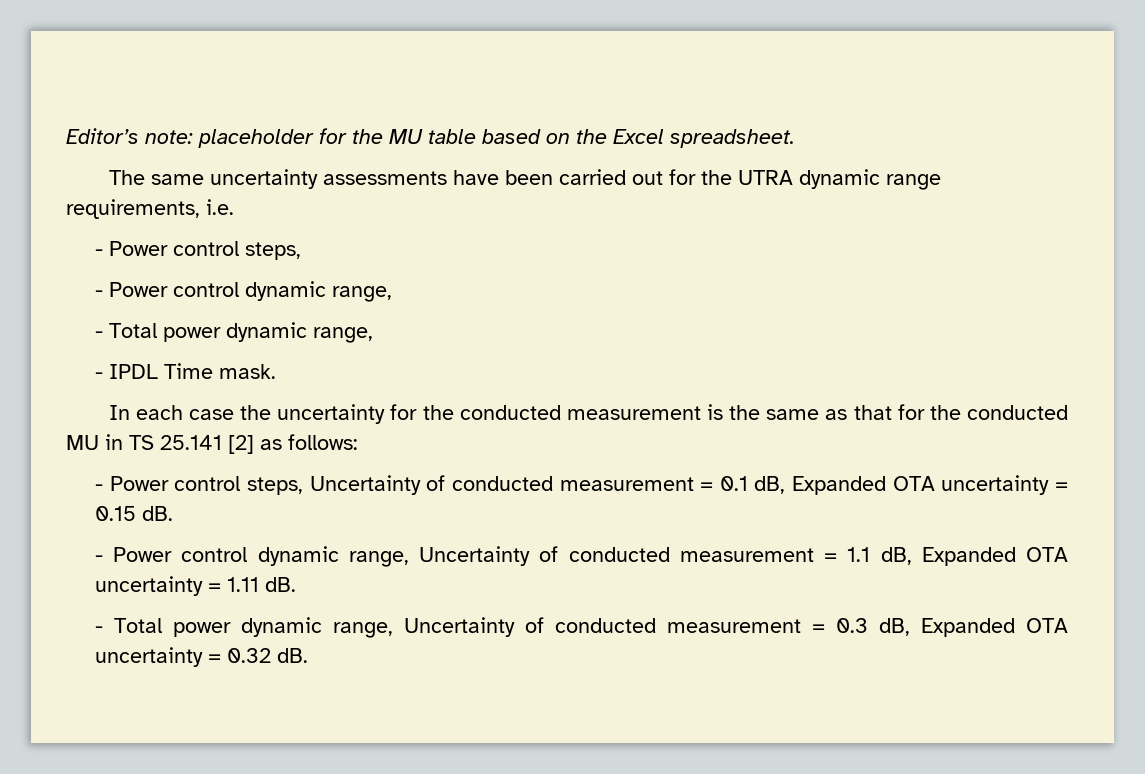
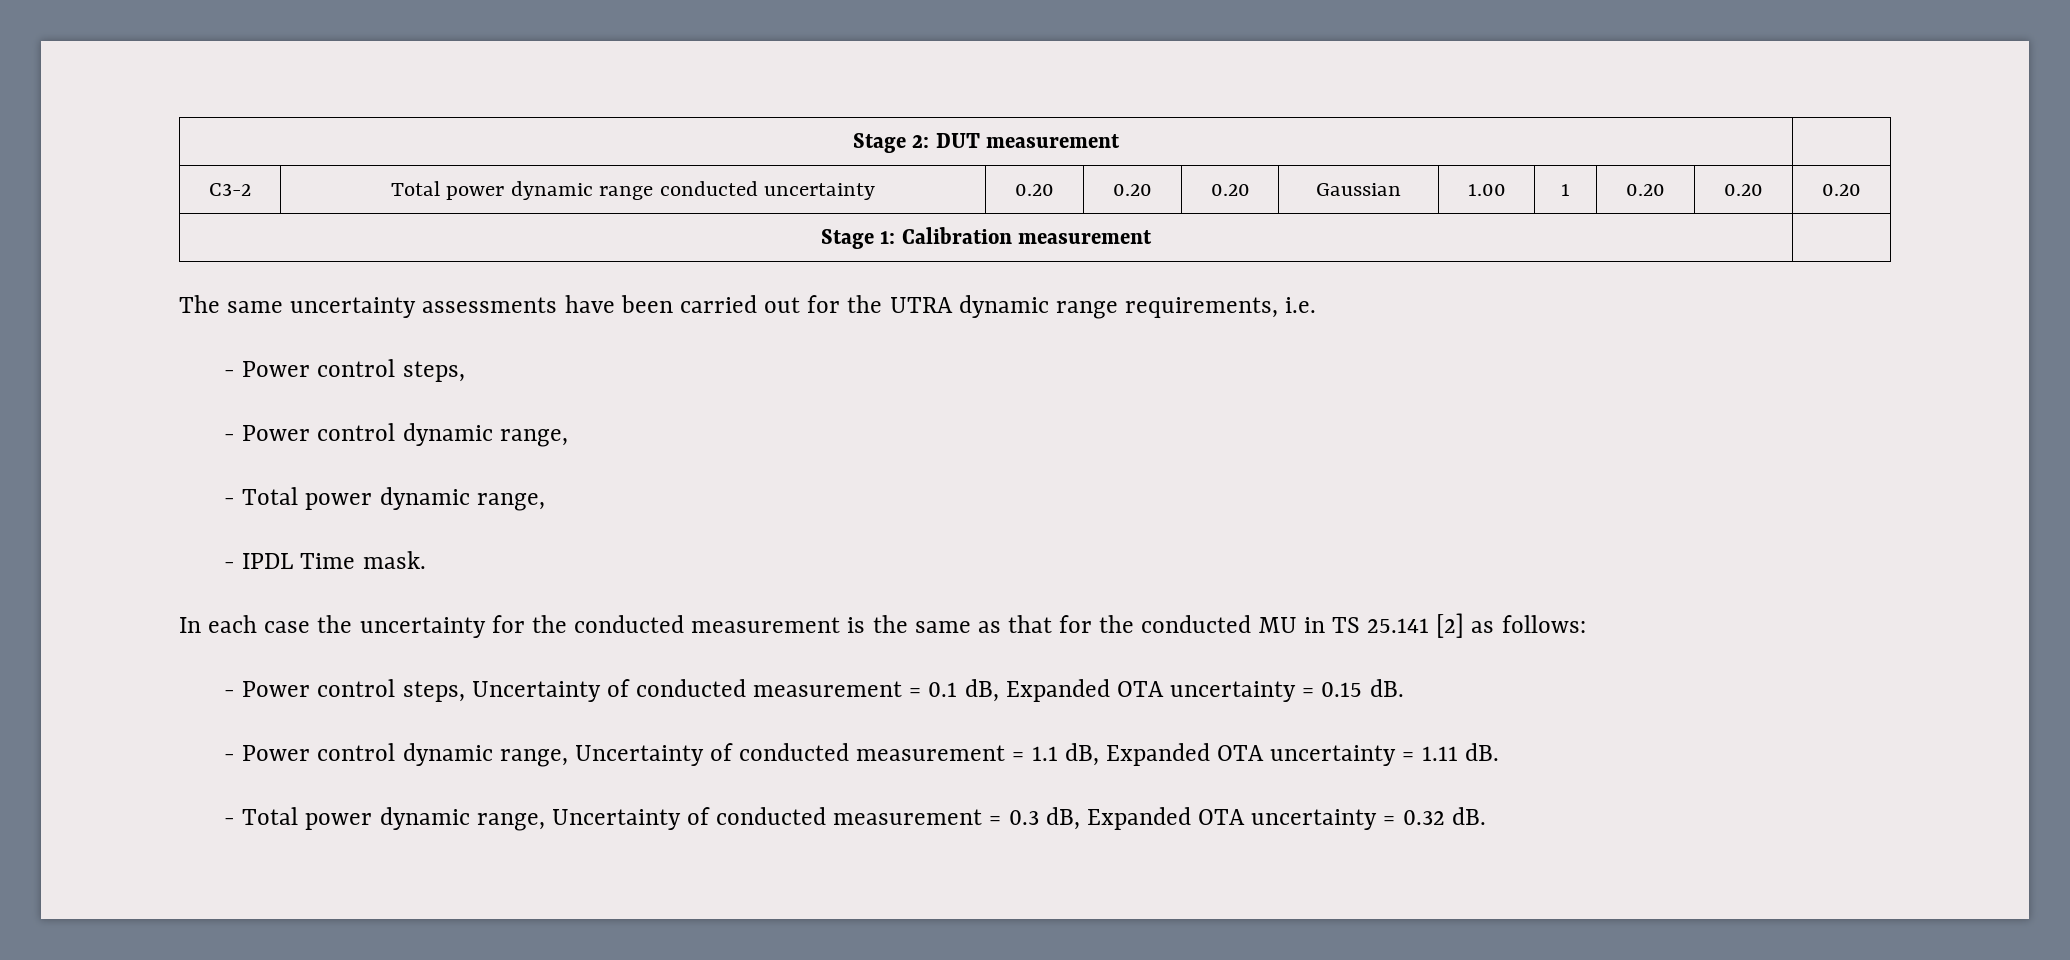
- Editor’s note: placeholder for the MU table based on the Excel spreadsheet.
+ Stage 2: DUT measurement |
+ C3-2 | Total power dynamic range conducted uncertainty | 0.20 | 0.20 | 0.20 | Gaussian | 1.00 | 1 | 0.20 | 0.20 | 0.20
+ Stage 1: Calibration measurement |

